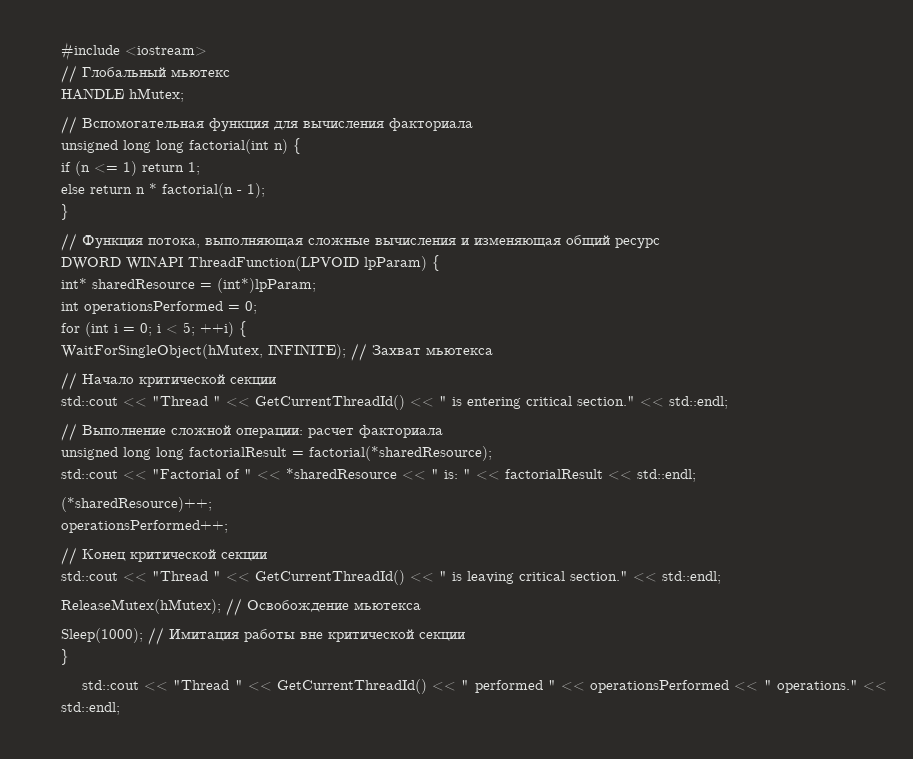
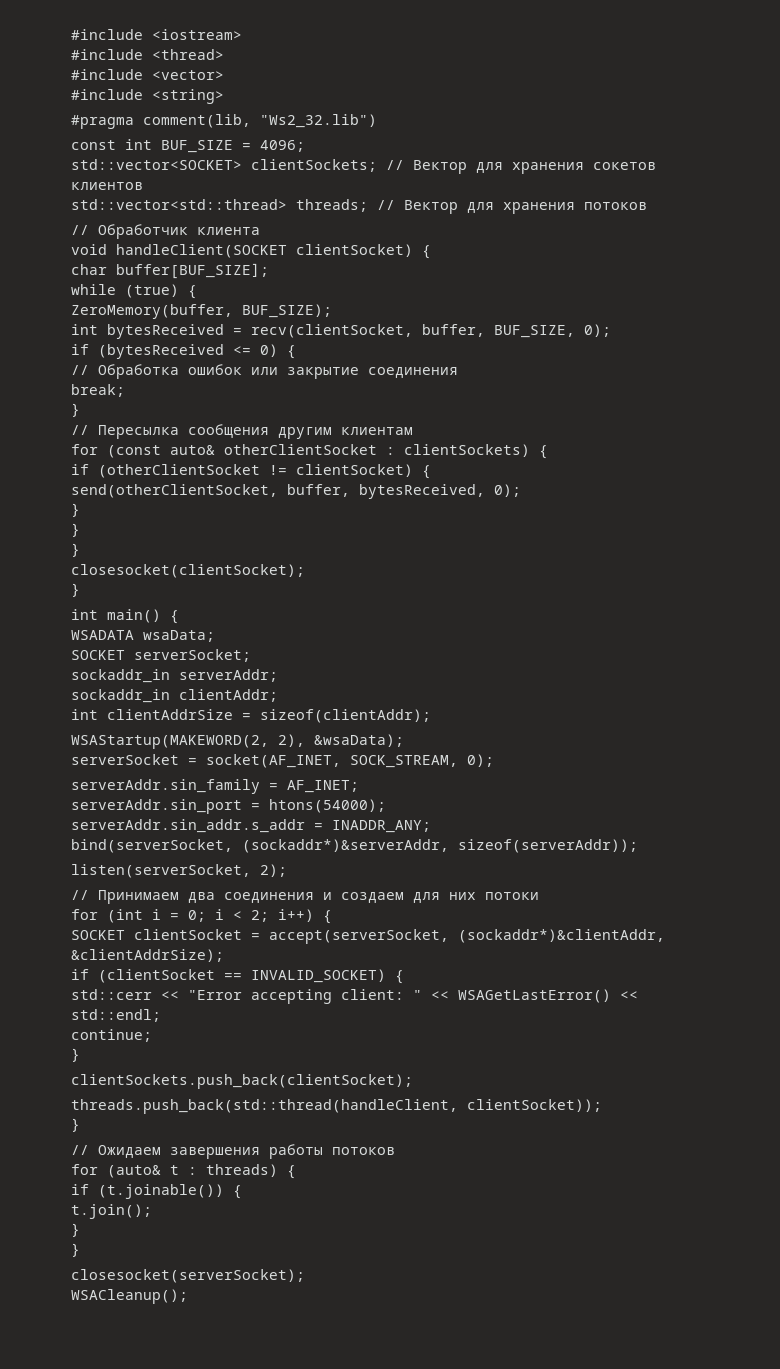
- // Глобальный мьютекс
- HANDLE hMutex;
- // Вспомогательная функция для вычисления факториала
- unsigned long long factorial(int n) {
- if (n <= 1) return 1;
- else return n * factorial(n - 1);
+ #include <thread>
+ #include <vector>
+ #include <string>
+ #pragma comment(lib, "Ws2_32.lib")
+ const int BUF_SIZE = 4096;
+ std::vector<SOCKET> clientSockets; // Вектор для хранения сокетов клиентов
+ std::vector<std::thread> threads; // Вектор для хранения потоков
+ // Обработчик клиента
+ void handleClient(SOCKET clientSocket) {
+ char buffer[BUF_SIZE];
+ while (true) {
+ ZeroMemory(buffer, BUF_SIZE);
+ int bytesReceived = recv(clientSocket, buffer, BUF_SIZE, 0);
+ if (bytesReceived <= 0) {
+ // Обработка ошибок или закрытие соединения
+ break;
  }
- // Функция потока, выполняющая сложные вычисления и изменяющая общий ресурс
- DWORD WINAPI ThreadFunction(LPVOID lpParam) {
- int* sharedResource = (int*)lpParam;
- int operationsPerformed = 0;
+ // Пересылка сообщения другим клиентам
+ for (const auto& otherClientSocket : clientSockets) {
+ if (otherClientSocket != clientSocket) {
+ send(otherClientSocket, buffer, bytesReceived, 0);
+ }
+ }
+ }
+ closesocket(clientSocket);
+ }
+ int main() {
+ WSADATA wsaData;
+ SOCKET serverSocket;
+ sockaddr_in serverAddr;
+ sockaddr_in clientAddr;
+ int clientAddrSize = sizeof(clientAddr);
+ WSAStartup(MAKEWORD(2, 2), &wsaData);
+ serverSocket = socket(AF_INET, SOCK_STREAM, 0);
+ serverAddr.sin_family = AF_INET;
+ serverAddr.sin_port = htons(54000);
+ serverAddr.sin_addr.s_addr = INADDR_ANY;
+ bind(serverSocket, (sockaddr*)&serverAddr, sizeof(serverAddr));
+ listen(serverSocket, 2);
+ // Принимаем два соединения и создаем для них потоки
- for (int i = 0; i < 5; ++i) {
- WaitForSingleObject(hMutex, INFINITE); // Захват мьютекса
- // Начало критической секции
- std::cout << "Thread " << GetCurrentThreadId() << " is entering critical section." << std::endl;
- // Выполнение сложной операции: расчет факториала
- unsigned long long factorialResult = factorial(*sharedResource);
- std::cout << "Factorial of " << *sharedResource << " is: " << factorialResult << std::endl;
- (*sharedResource)++;
- operationsPerformed++;
- // Конец критической секции
- std::cout << "Thread " << GetCurrentThreadId() << " is leaving critical section." << std::endl;
- ReleaseMutex(hMutex); // Освобождение мьютекса
- Sleep(1000); // Имитация работы вне критической секции
+ for (int i = 0; i < 2; i++) {
+ SOCKET clientSocket = accept(serverSocket, (sockaddr*)&clientAddr, &clientAddrSize);
+ if (clientSocket == INVALID_SOCKET) {
+ std::cerr << "Error accepting client: " << WSAGetLastError() << std::endl;
+ continue;
  }
- std::cout << "Thread " << GetCurrentThreadId() << " performed " << operationsPerformed << " operations." << std::endl;
+ clientSockets.push_back(clientSocket);
+ threads.push_back(std::thread(handleClient, clientSocket));
+ }
+ // Ожидаем завершения работы потоков
+ for (auto& t : threads) {
+ if (t.joinable()) {
+ t.join();
+ }
+ }
+ closesocket(serverSocket);
+ WSACleanup();

